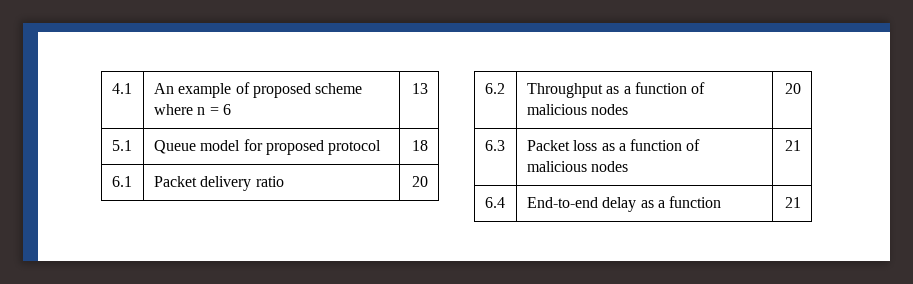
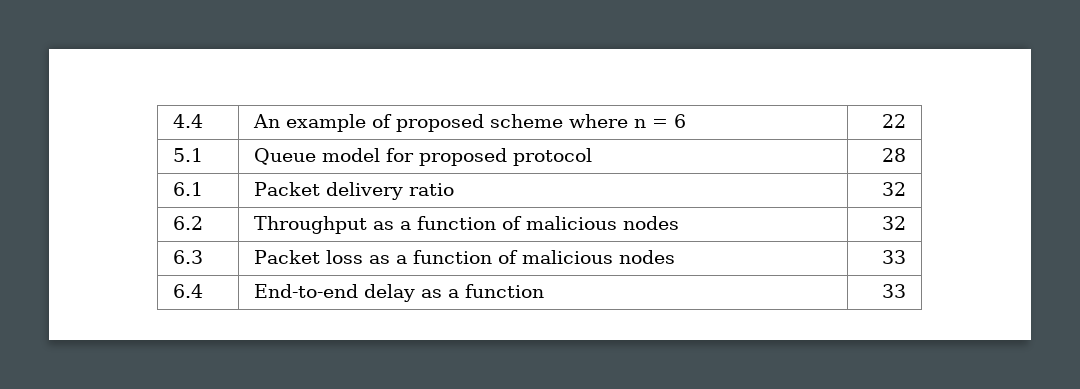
- 4.1 | An example of proposed scheme where n = 6 | 13
+ 4.4 | An example of proposed scheme where n = 6 | 22
- 5.1 | Queue model for proposed protocol | 18
+ 5.1 | Queue model for proposed protocol | 28
- 6.1 | Packet delivery ratio | 20
+ 6.1 | Packet delivery ratio | 32
- 6.2 | Throughput as a function of malicious nodes | 20
+ 6.2 | Throughput as a function of malicious nodes | 32
- 6.3 | Packet loss as a function of malicious nodes | 21
+ 6.3 | Packet loss as a function of malicious nodes | 33
- 6.4 | End-to-end delay as a function | 21
+ 6.4 | End-to-end delay as a function | 33

